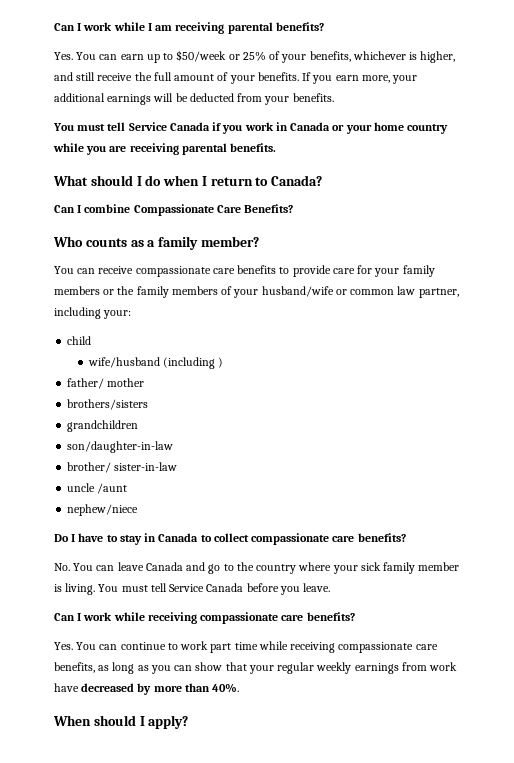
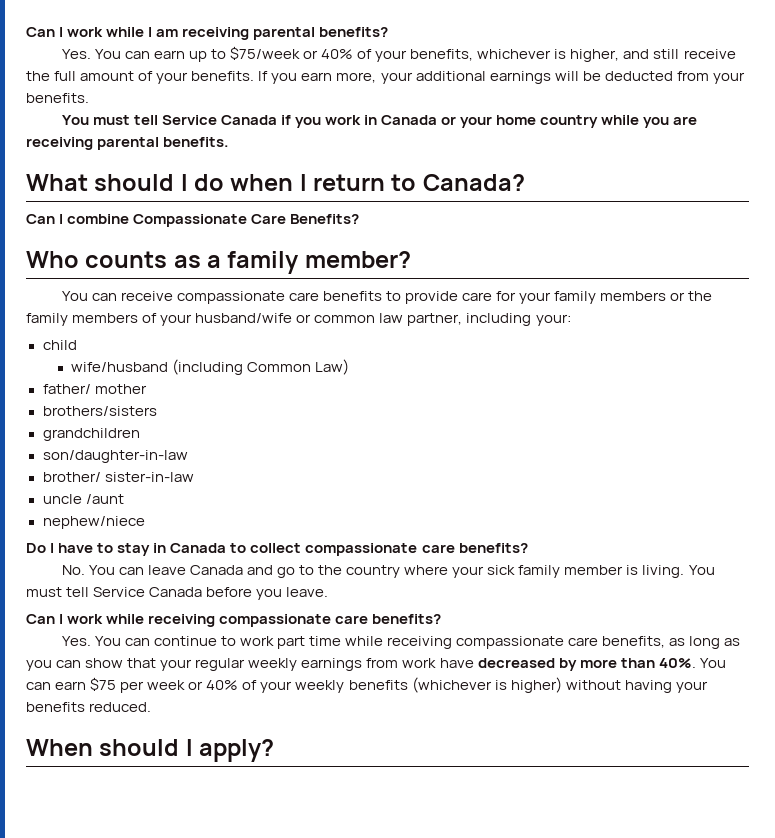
- Yes. You can earn up to $50/week or 25% of your benefits, whichever is higher, and still receive the full amount of your benefits.
+ Yes. You can earn up to $75/week or 40% of your benefits, whichever is higher, and still receive the full amount of your benefits.
- wife/husband (including )
+ wife/husband (including Common Law)
+ You can earn $75 per week or 40% of your weekly benefits (whichever is higher) without having your benefits reduced.

